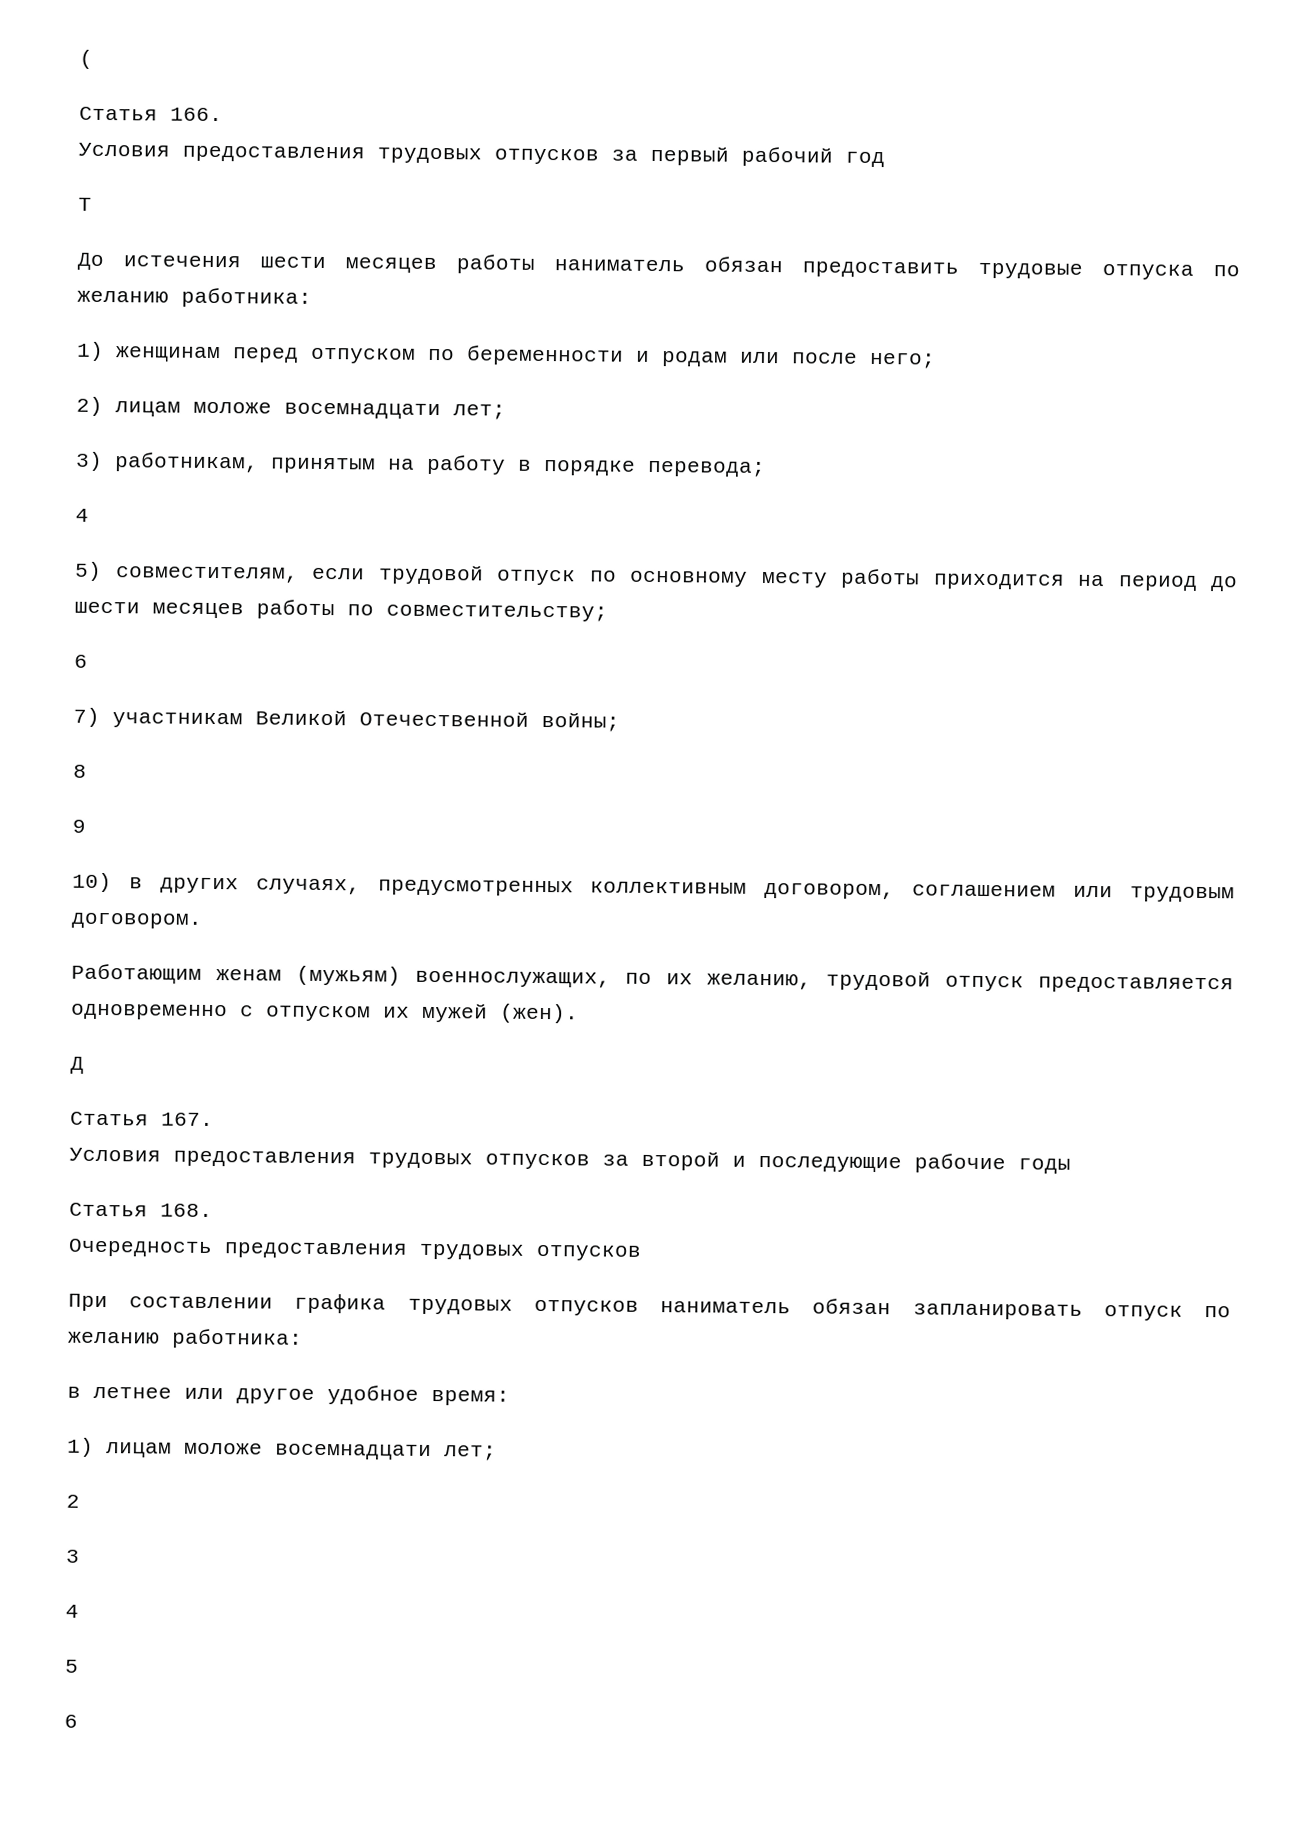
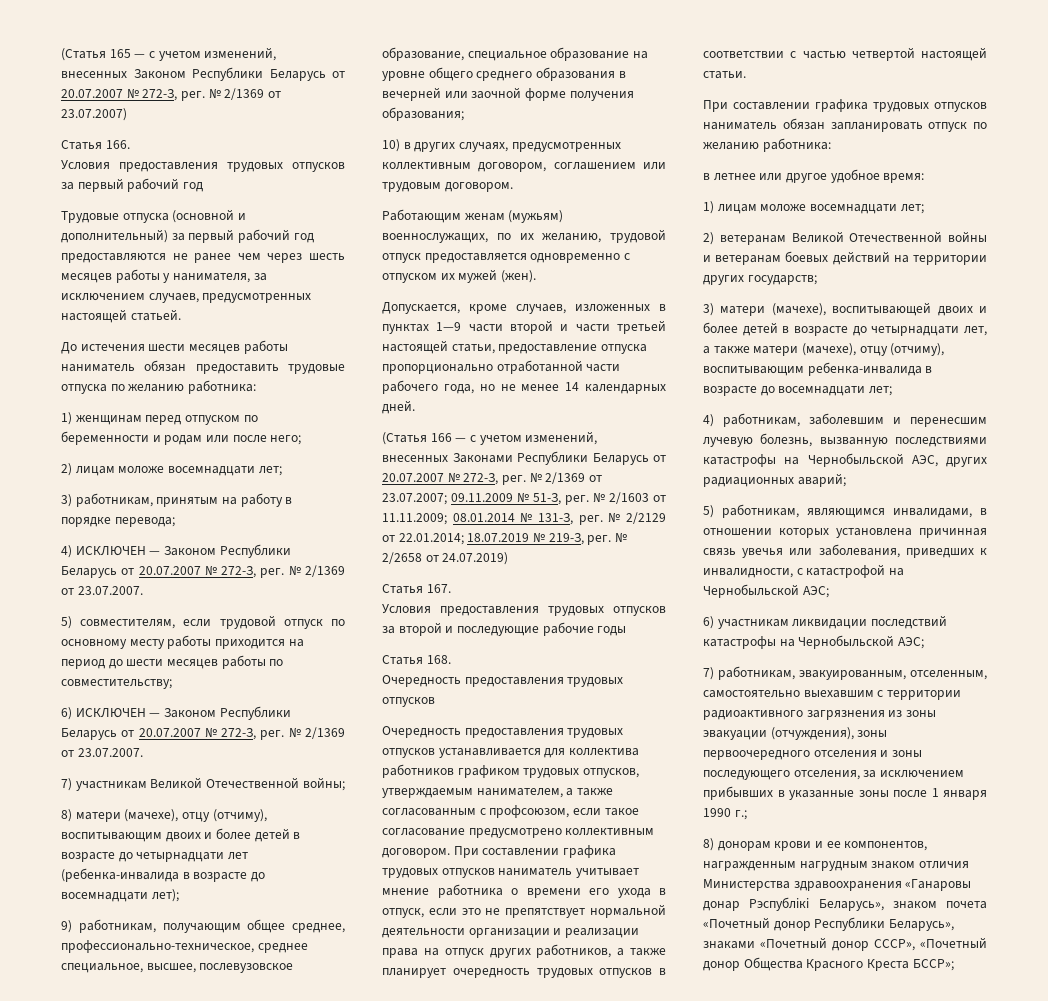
- (
+ (Статья 165 — с учетом изменений, внесенных Законом Республики Беларусь от 20.07.2007 № 272-З, рег. № 2/1369 от 23.07.2007)
- Т
+ Трудовые отпуска (основной и дополнительный) за первый рабочий год предоставляются не ранее чем через шесть месяцев работы у нанимателя, за исключением случаев, предусмотренных настоящей статьей.
  3) работникам, принятым на работу в порядке перевода;
- 4
+ 4) ИСКЛЮЧЕН — Законом Республики Беларусь от 20.07.2007 № 272-З, рег. № 2/1369 от 23.07.2007.
  5) совместителям, если трудовой отпуск по основному месту работы приходится на период до шести месяцев работы по совместительству;
- 6
+ 6) ИСКЛЮЧЕН — Законом Республики Беларусь от 20.07.2007 № 272-З, рег. № 2/1369 от 23.07.2007.
- 8
- 9
+ 8) матери (мачехе), отцу (отчиму), воспитывающим двоих и более детей в возрасте до четырнадцати лет (ребенка-инвалида в возрасте до восемнадцати лет);
+ 9) работникам, получающим общее среднее, профессионально-техническое, среднее специальное, высшее, послевузовское образование, специальное образование на уровне общего среднего образования в вечерней или заочной форме получения образования;
- Д
+ Допускается, кроме случаев, изложенных в пунктах 1—9 части второй и части третьей настоящей статьи, предоставление отпуска пропорционально отработанной части рабочего года, но не менее 14 календарных дней.
+ (Статья 166 — с учетом изменений, внесенных Законами Республики Беларусь от 20.07.2007 № 272-З, рег. № 2/1369 от 23.07.2007; 09.11.2009 № 51-З, рег. № 2/1603 от 11.11.2009; 08.01.2014 № 131-З, рег. № 2/2129 от 22.01.2014; 18.07.2019 № 219-З, рег. № 2/2658 от 24.07.2019)
+ Очередность предоставления трудовых отпусков устанавливается для коллектива работников графиком трудовых отпусков, утверждаемым нанимателем, а также согласованным с профсоюзом, если такое согласование предусмотрено коллективным договором. При составлении графика трудовых отпусков наниматель учитывает мнение работника о времени его ухода в отпуск, если это не препятствует нормальной деятельности организации и реализации права на отпуск других работников, а также планирует очередность трудовых отпусков в соответствии с частью четвертой настоящей статьи.
- 2
- 3
- 4
- 5
- 6
+ 2) ветеранам Великой Отечественной войны и ветеранам боевых действий на территории других государств;
+ 3) матери (мачехе), воспитывающей двоих и более детей в возрасте до четырнадцати лет, а также матери (мачехе), отцу (отчиму), воспитывающим ребенка-инвалида в возрасте до восемнадцати лет;
+ 4) работникам, заболевшим и перенесшим лучевую болезнь, вызванную последствиями катастрофы на Чернобыльской АЭС, других радиационных аварий;
+ 5) работникам, являющимся инвалидами, в отношении которых установлена причинная связь увечья или заболевания, приведших к инвалидности, с катастрофой на Чернобыльской АЭС;
+ 6) участникам ликвидации последствий катастрофы на Чернобыльской АЭС;
+ 7) работникам, эвакуированным, отселенным, самостоятельно выехавшим с территории радиоактивного загрязнения из зоны эвакуации (отчуждения), зоны первоочередного отселения и зоны последующего отселения, за исключением прибывших в указанные зоны после 1 января 1990 г.;
+ 8) донорам крови и ее компонентов, награжденным нагрудным знаком отличия Министерства здравоохранения «Ганаровы донар Рэспублiкi Беларусь», знаком почета «Почетный донор Республики Беларусь», знаками «Почетный донор СССР», «Почетный донор Общества Красного Креста БССР»;

